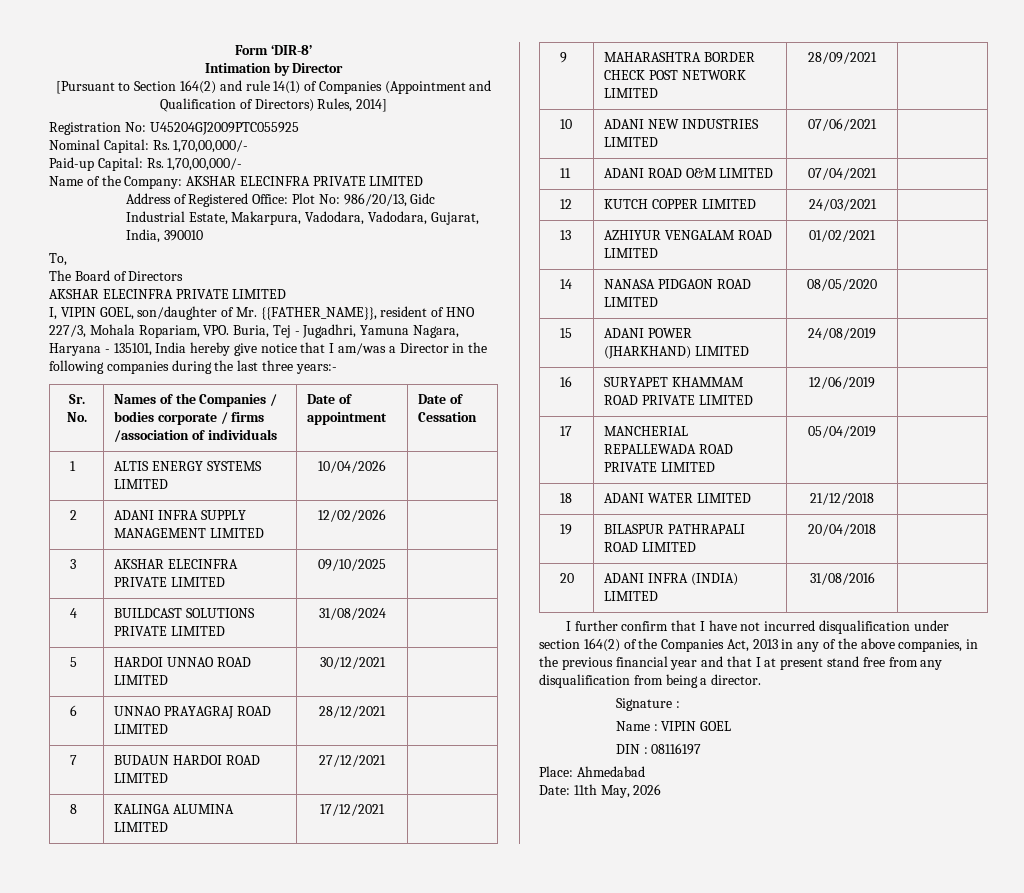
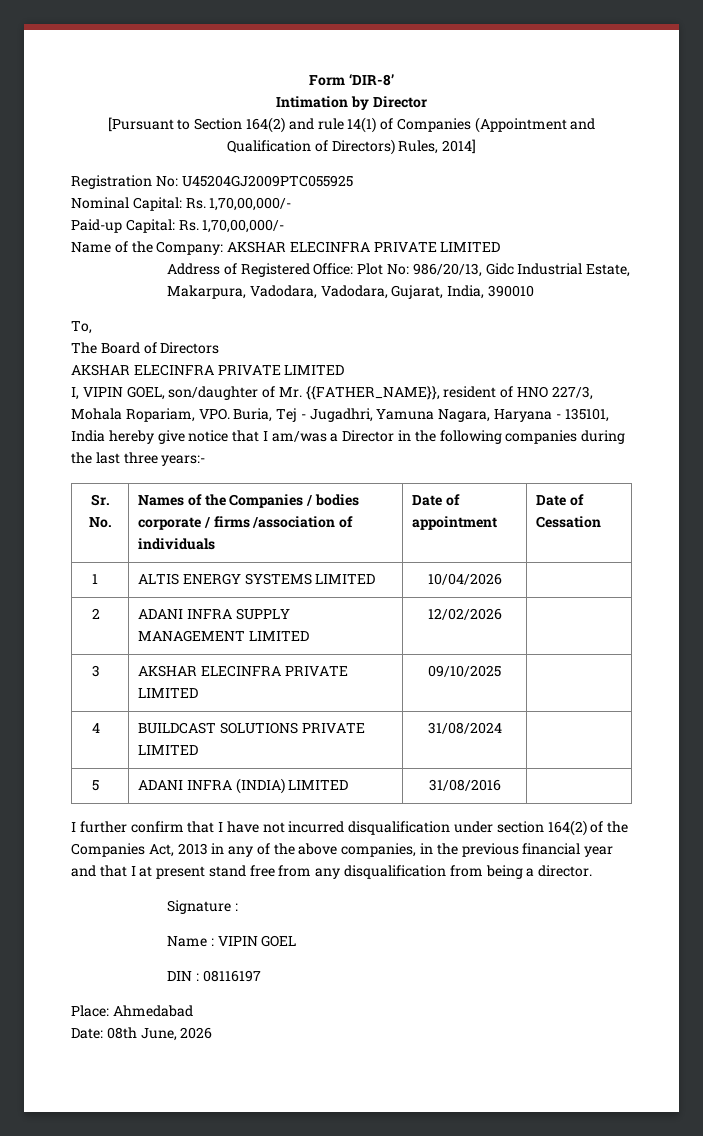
- 5 | HARDOI UNNAO ROAD LIMITED | 30/12/2021 |
- 6 | UNNAO PRAYAGRAJ ROAD LIMITED | 28/12/2021 |
- 7 | BUDAUN HARDOI ROAD LIMITED | 27/12/2021 |
- 8 | KALINGA ALUMINA LIMITED | 17/12/2021 |
- 9 | MAHARASHTRA BORDER CHECK POST NETWORK LIMITED | 28/09/2021 |
- 10 | ADANI NEW INDUSTRIES LIMITED | 07/06/2021 |
- 11 | ADANI ROAD O&M LIMITED | 07/04/2021 |
- 12 | KUTCH COPPER LIMITED | 24/03/2021 |
- 13 | AZHIYUR VENGALAM ROAD LIMITED | 01/02/2021 |
- 14 | NANASA PIDGAON ROAD LIMITED | 08/05/2020 |
- 15 | ADANI POWER (JHARKHAND) LIMITED | 24/08/2019 |
- 16 | SURYAPET KHAMMAM ROAD PRIVATE LIMITED | 12/06/2019 |
- 17 | MANCHERIAL REPALLEWADA ROAD PRIVATE LIMITED | 05/04/2019 |
- 18 | ADANI WATER LIMITED | 21/12/2018 |
- 19 | BILASPUR PATHRAPALI ROAD LIMITED | 20/04/2018 |
- 20 | ADANI INFRA (INDIA) LIMITED | 31/08/2016 |
+ 5 | ADANI INFRA (INDIA) LIMITED | 31/08/2016 |
- Date: 11th May, 2026
+ Date: 08th June, 2026

